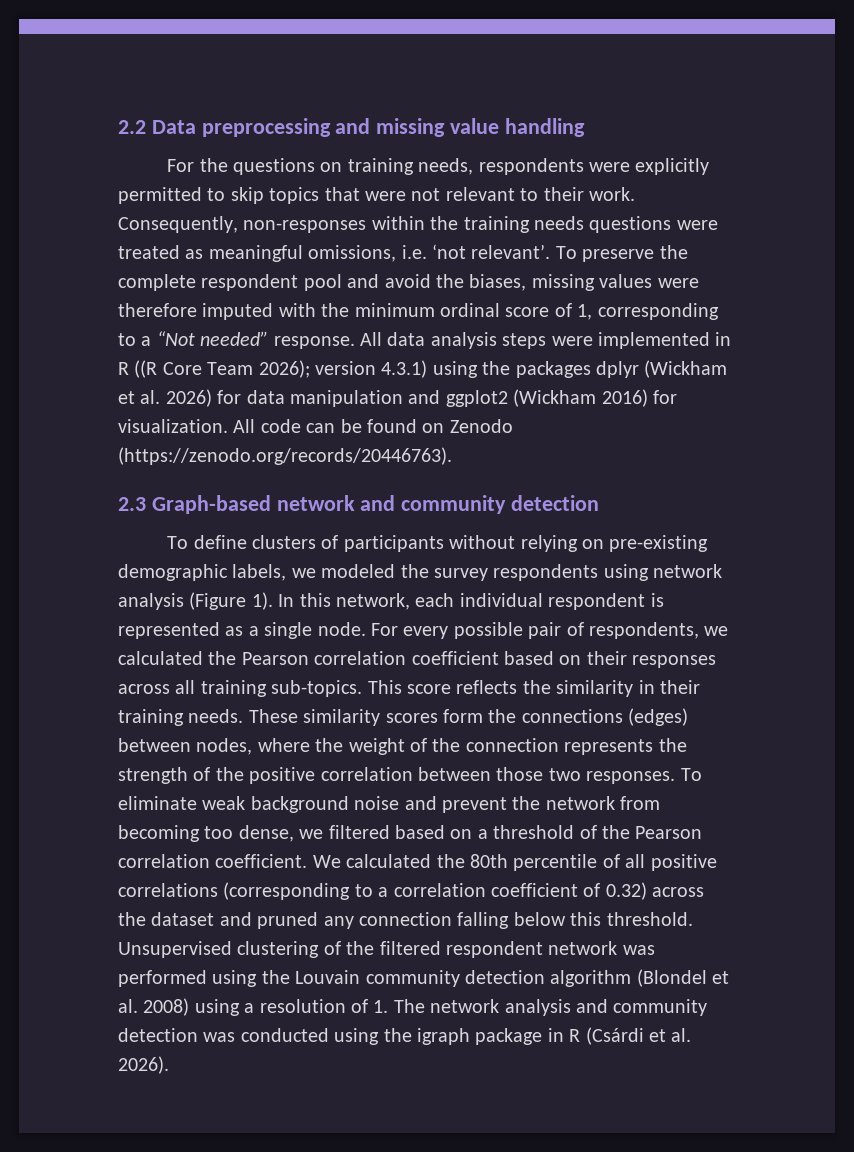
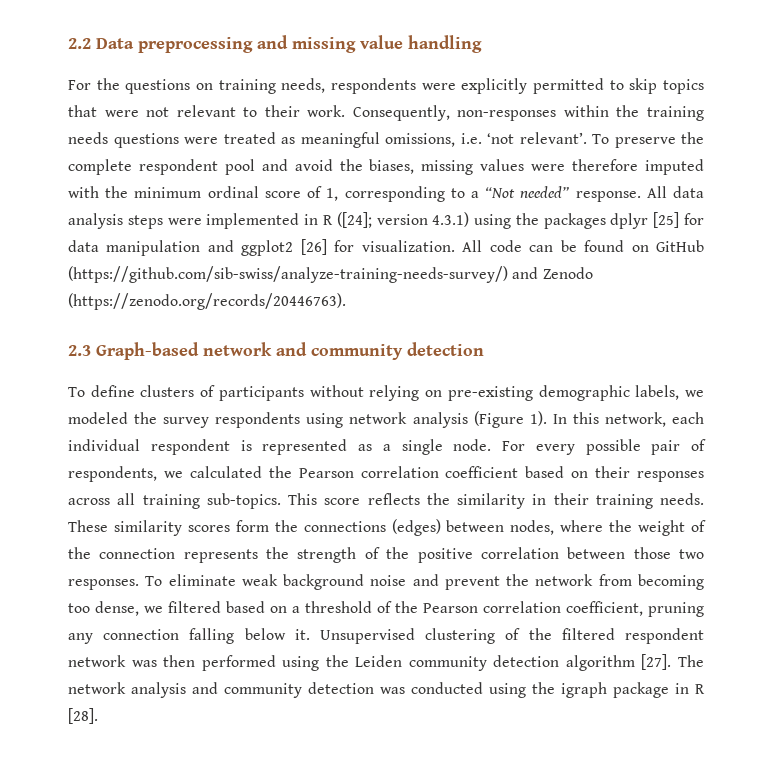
- All data analysis steps were implemented in R ((R Core Team 2026); version 4.3.1) using the packages dplyr (Wickham et al. 2026) for data manipulation and ggplot2 (Wickham 2016) for visualization.
+ All data analysis steps were implemented in R ([24]; version 4.3.1) using the packages dplyr [25] for data manipulation and ggplot2 [26] for visualization.
- All code can be found on Zenodo (https://zenodo.org/records/20446763).
+ All code can be found on GitHub (https://github.com/sib-swiss/analyze-training-needs-survey/) and Zenodo (https://zenodo.org/records/20446763).
- To eliminate weak background noise and prevent the network from becoming too dense, we filtered based on a threshold of the Pearson correlation coefficient. We calculated the 80th percentile of all positive correlations (corresponding to a correlation coefficient of 0.32) across the dataset and pruned any connection falling below this threshold.
+ To eliminate weak background noise and prevent the network from becoming too dense, we filtered based on a threshold of the Pearson correlation coefficient, pruning any connection falling below it.
- Unsupervised clustering of the filtered respondent network was performed using the Louvain community detection algorithm (Blondel et al. 2008) using a resolution of 1. The network analysis and community detection was conducted using the igraph package in R (Csárdi et al. 2026).
+ Unsupervised clustering of the filtered respondent network was then performed using the Leiden community detection algorithm [27]. The network analysis and community detection was conducted using the igraph package in R [28].

